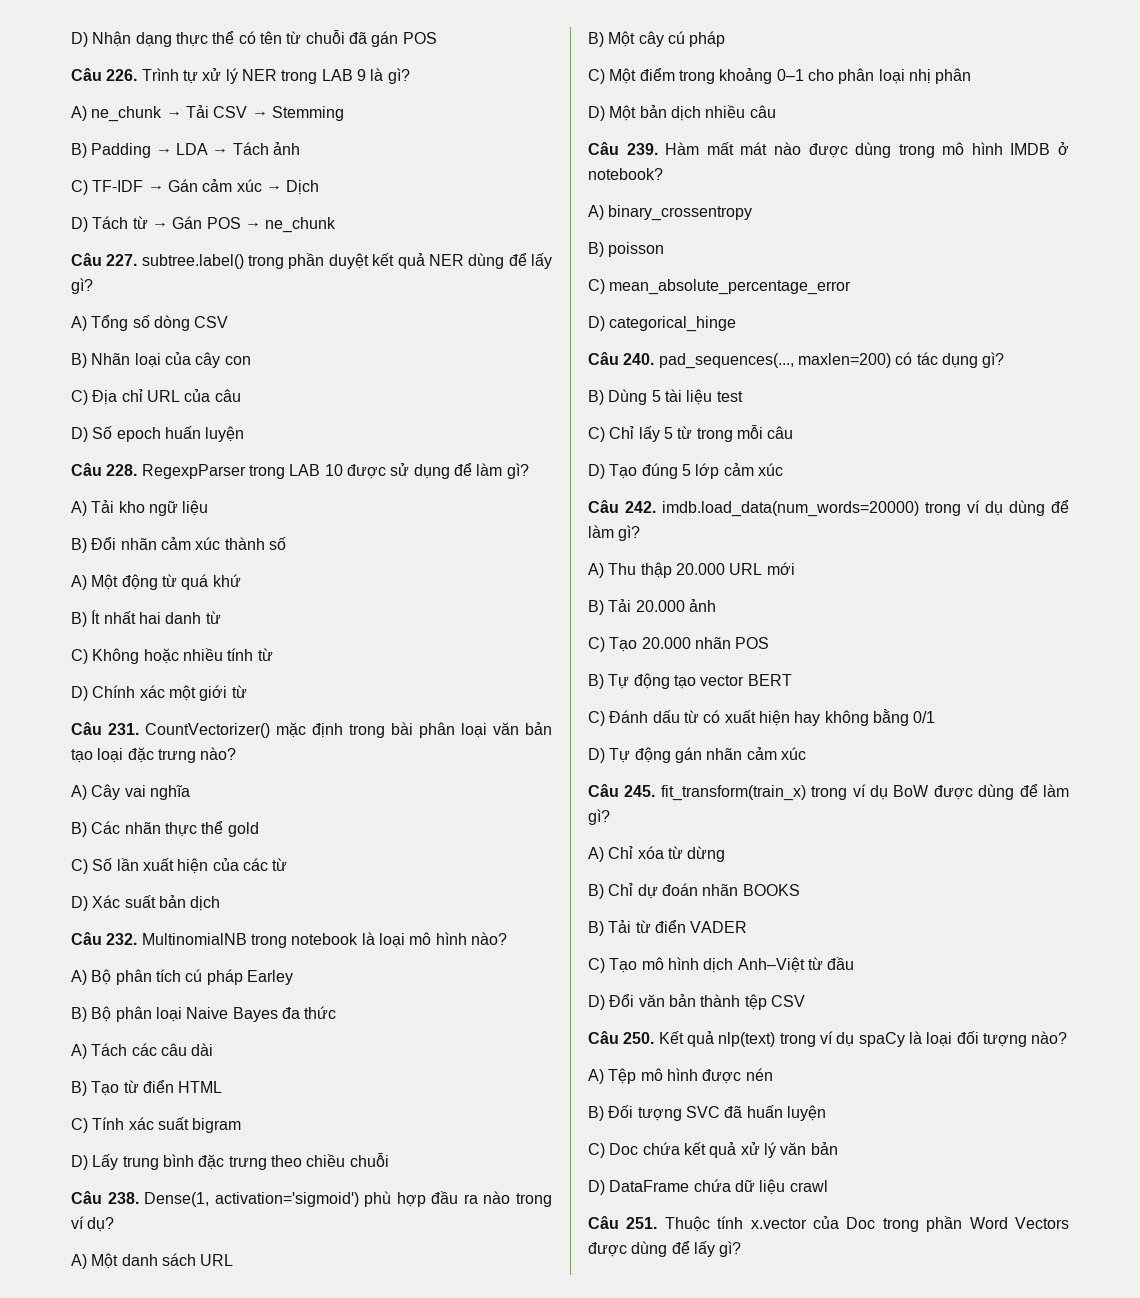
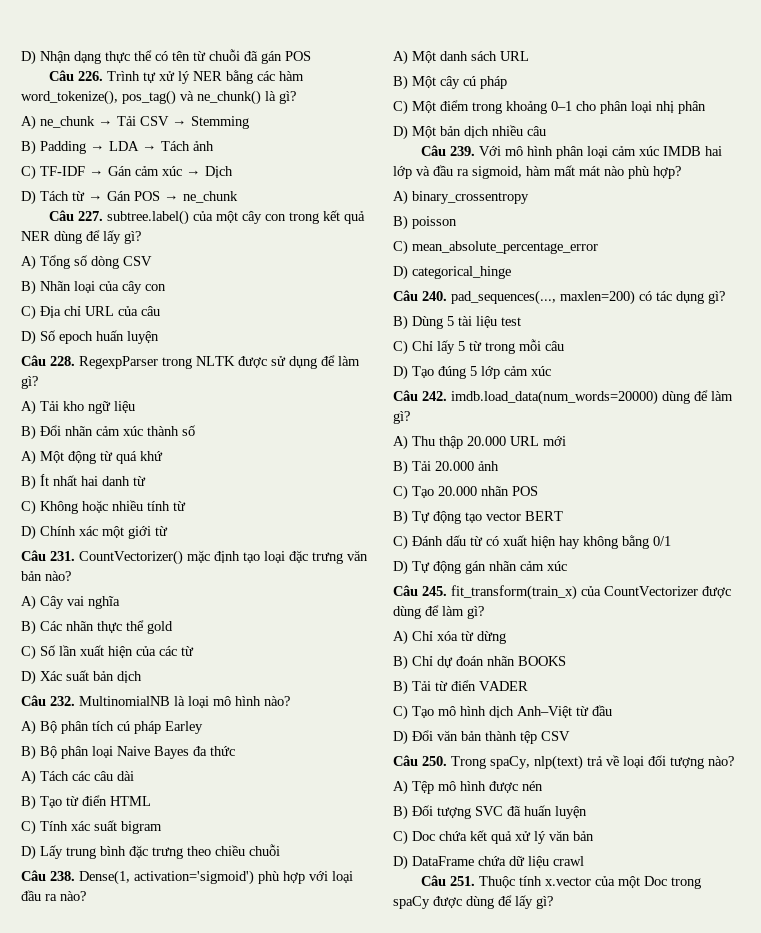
- Câu 226. Trình tự xử lý NER trong LAB 9 là gì?
+ Câu 226. Trình tự xử lý NER bằng các hàm word_tokenize(), pos_tag() và ne_chunk() là gì?
- Câu 227. subtree.label() trong phần duyệt kết quả NER dùng để lấy gì?
+ Câu 227. subtree.label() của một cây con trong kết quả NER dùng để lấy gì?
- Câu 228. RegexpParser trong LAB 10 được sử dụng để làm gì?
+ Câu 228. RegexpParser trong NLTK được sử dụng để làm gì?
- Câu 231. CountVectorizer() mặc định trong bài phân loại văn bản tạo loại đặc trưng nào?
+ Câu 231. CountVectorizer() mặc định tạo loại đặc trưng văn bản nào?
- Câu 232. MultinomialNB trong notebook là loại mô hình nào?
+ Câu 232. MultinomialNB là loại mô hình nào?
- Câu 238. Dense(1, activation='sigmoid') phù hợp đầu ra nào trong ví dụ?
+ Câu 238. Dense(1, activation='sigmoid') phù hợp với loại đầu ra nào?
- Câu 239. Hàm mất mát nào được dùng trong mô hình IMDB ở notebook?
+ Câu 239. Với mô hình phân loại cảm xúc IMDB hai lớp và đầu ra sigmoid, hàm mất mát nào phù hợp?
- Câu 242. imdb.load_data(num_words=20000) trong ví dụ dùng để làm gì?
+ Câu 242. imdb.load_data(num_words=20000) dùng để làm gì?
- Câu 245. fit_transform(train_x) trong ví dụ BoW được dùng để làm gì?
+ Câu 245. fit_transform(train_x) của CountVectorizer được dùng để làm gì?
- Câu 250. Kết quả nlp(text) trong ví dụ spaCy là loại đối tượng nào?
+ Câu 250. Trong spaCy, nlp(text) trả về loại đối tượng nào?
- Câu 251. Thuộc tính x.vector của Doc trong phần Word Vectors được dùng để lấy gì?
+ Câu 251. Thuộc tính x.vector của một Doc trong spaCy được dùng để lấy gì?

